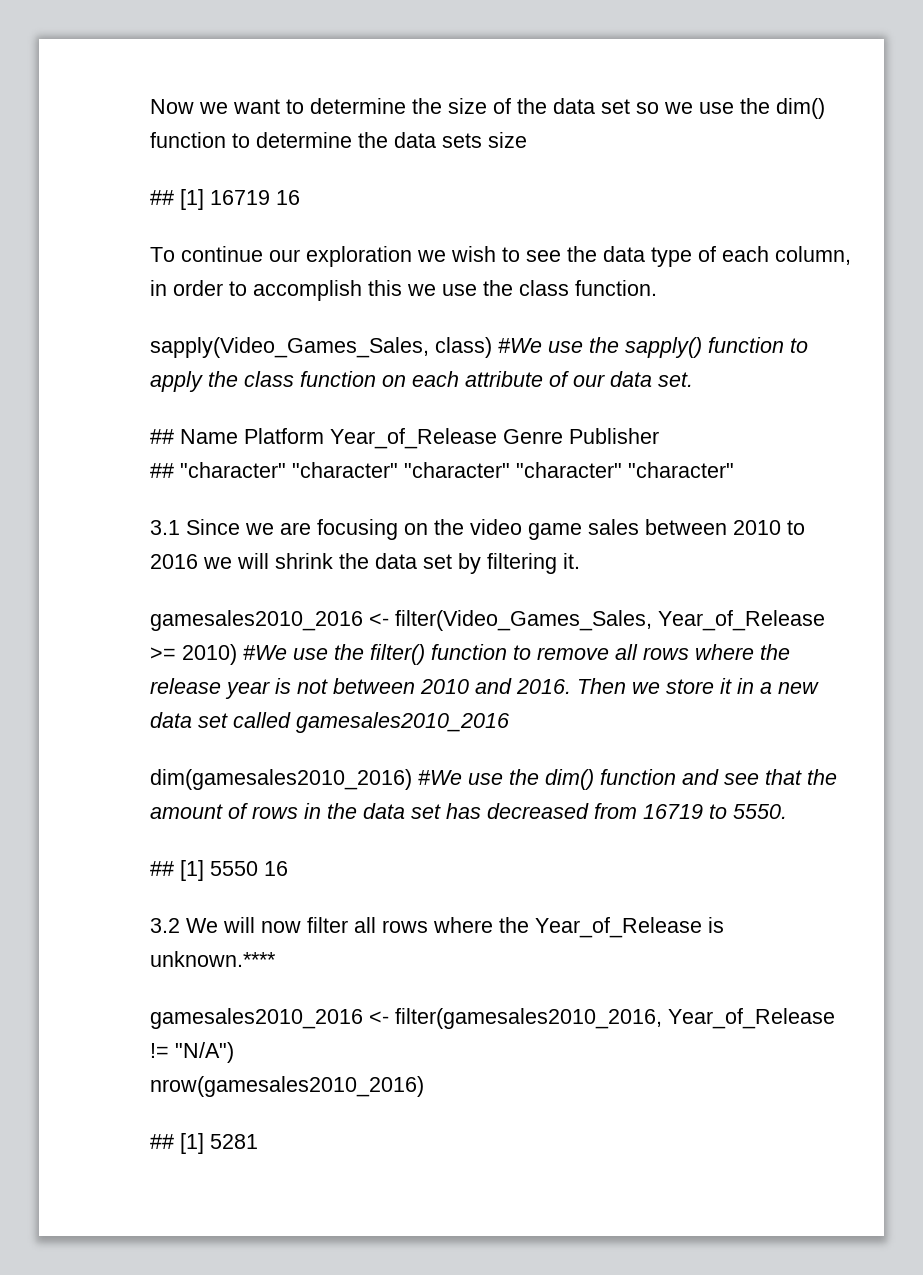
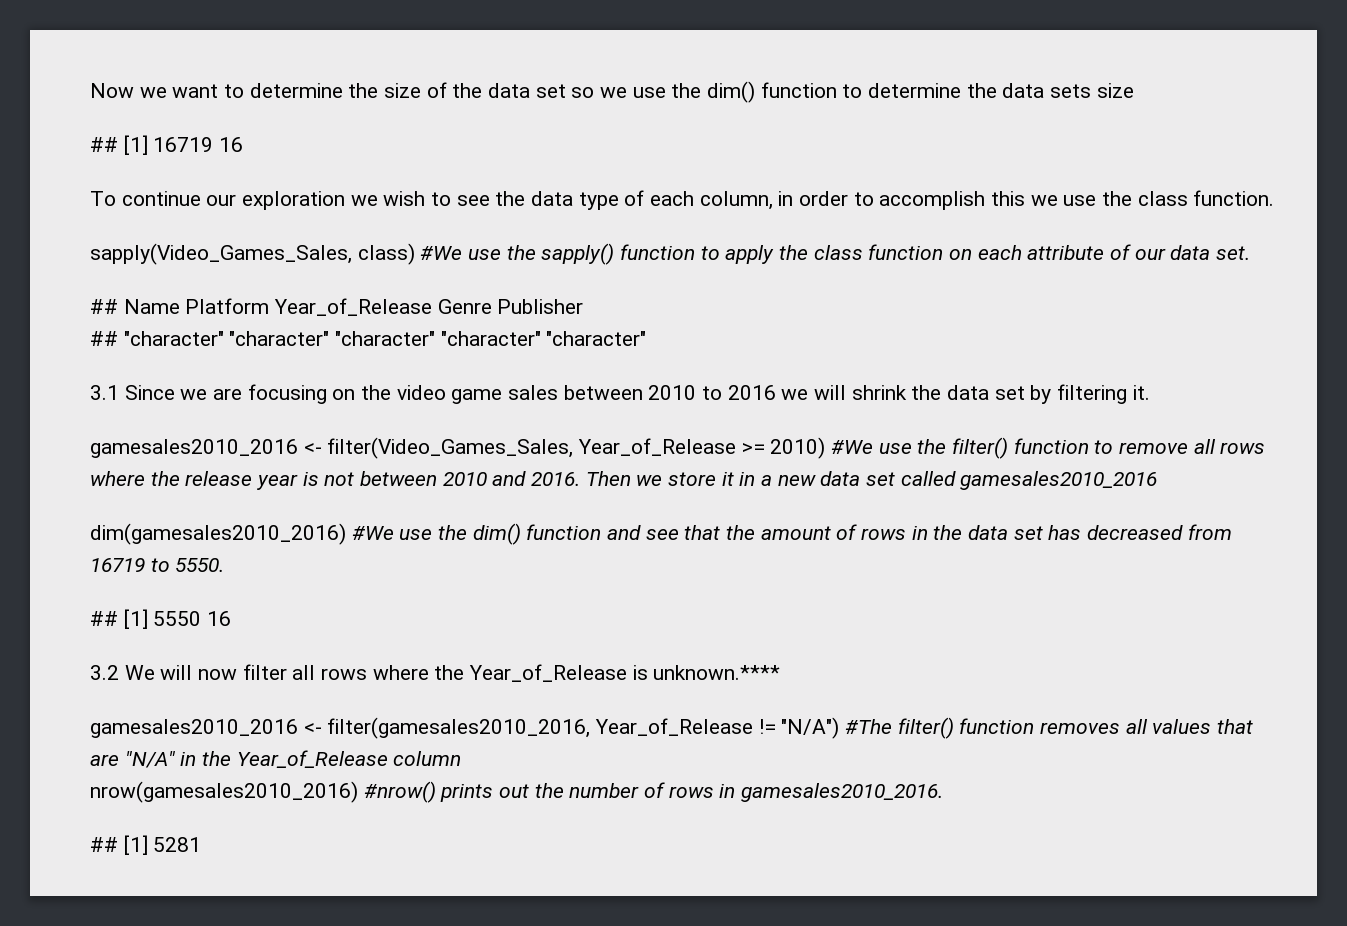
- gamesales2010_2016 <- filter(gamesales2010_2016, Year_of_Release != "N/A")
- nrow(gamesales2010_2016)
+ gamesales2010_2016 <- filter(gamesales2010_2016, Year_of_Release != "N/A") #The filter() function removes all values that are "N/A" in the Year_of_Release column
+ nrow(gamesales2010_2016) #nrow() prints out the number of rows in gamesales2010_2016.

